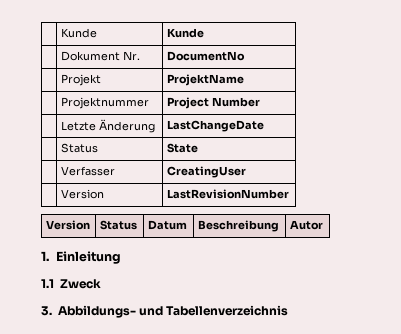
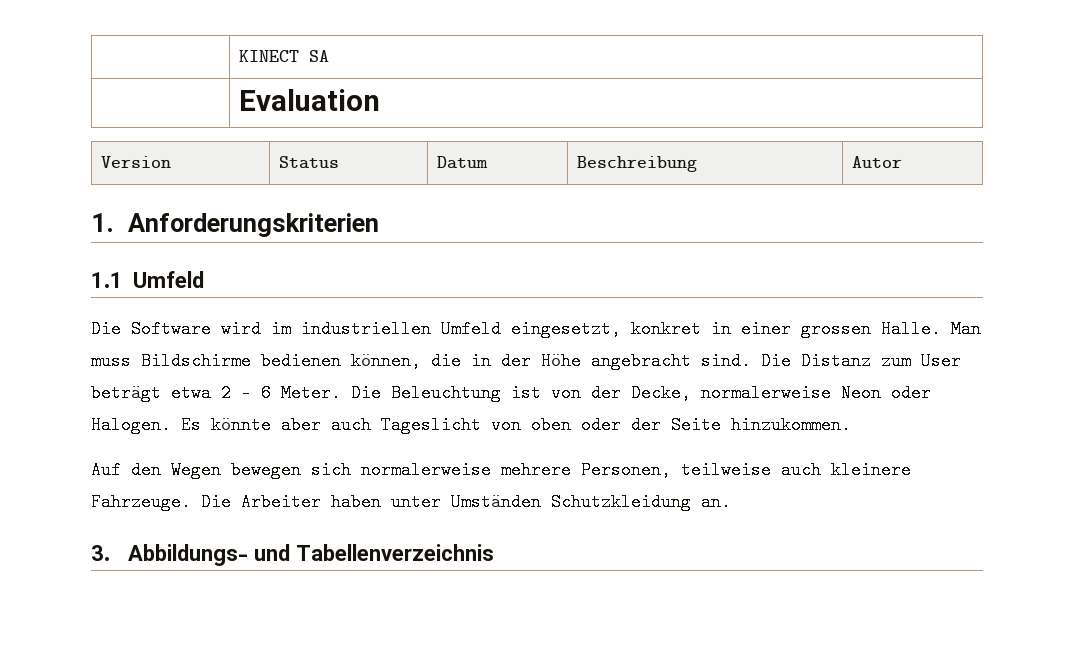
- | Kunde | Kunde
- | Dokument Nr. | DocumentNo
- | Projekt | ProjektName
- | Projektnummer | Project Number
- | Letzte Änderung | LastChangeDate
- | Status | State
- | Verfasser | CreatingUser
- | Version | LastRevisionNumber
+ | KINECT SA
+ | Evaluation
- 1. Einleitung
+ 1. Anforderungskriterien
- 1.1 Zweck
+ 1.1 Umfeld
+ Die Software wird im industriellen Umfeld eingesetzt, konkret in einer grossen Halle. Man muss Bildschirme bedienen können, die in der Höhe angebracht sind. Die Distanz zum User beträgt etwa 2 - 6 Meter. Die Beleuchtung ist von der Decke, normalerweise Neon oder Halogen. Es könnte aber auch Tageslicht von oben oder der Seite hinzukommen.
+ Auf den Wegen bewegen sich normalerweise mehrere Personen, teilweise auch kleinere Fahrzeuge. Die Arbeiter haben unter Umständen Schutzkleidung an.

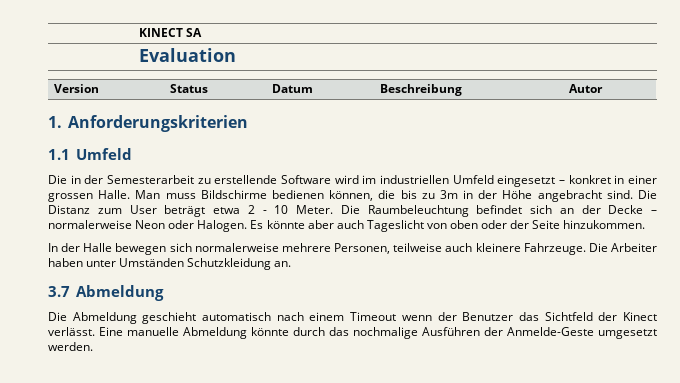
- Die Software wird im industriellen Umfeld eingesetzt, konkret in einer grossen Halle.
+ Die in der Semesterarbeit zu erstellende Software wird im industriellen Umfeld eingesetzt – konkret in einer grossen Halle.
- Man muss Bildschirme bedienen können, die in der Höhe angebracht sind.
+ Man muss Bildschirme bedienen können, die bis zu 3m in der Höhe angebracht sind.
- Die Distanz zum User beträgt etwa 2 - 6 Meter.
+ Die Distanz zum User beträgt etwa 2 - 10 Meter.
- Die Beleuchtung ist von der Decke, normalerweise Neon oder Halogen.
+ Die Raumbeleuchtung befindet sich an der Decke – normalerweise Neon oder Halogen.
- Auf den Wegen bewegen sich normalerweise mehrere Personen, teilweise auch kleinere Fahrzeuge.
+ In der Halle bewegen sich normalerweise mehrere Personen, teilweise auch kleinere Fahrzeuge.
- 3. Abbildungs- und Tabellenverzeichnis
+ 3.7 Abmeldung
+ Die Abmeldung geschieht automatisch nach einem Timeout wenn der Benutzer das Sichtfeld der Kinect verlässt. Eine manuelle Abmeldung könnte durch das nochmalige Ausführen der Anmelde-Geste umgesetzt werden.

